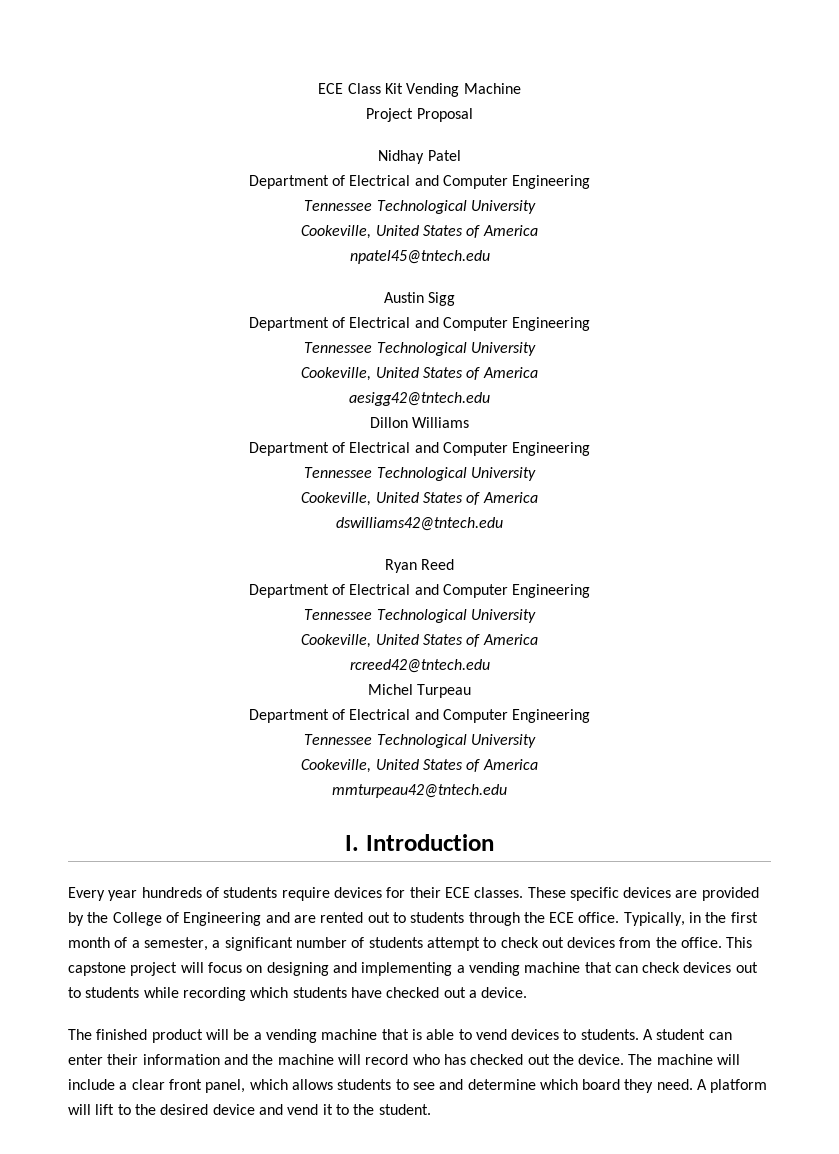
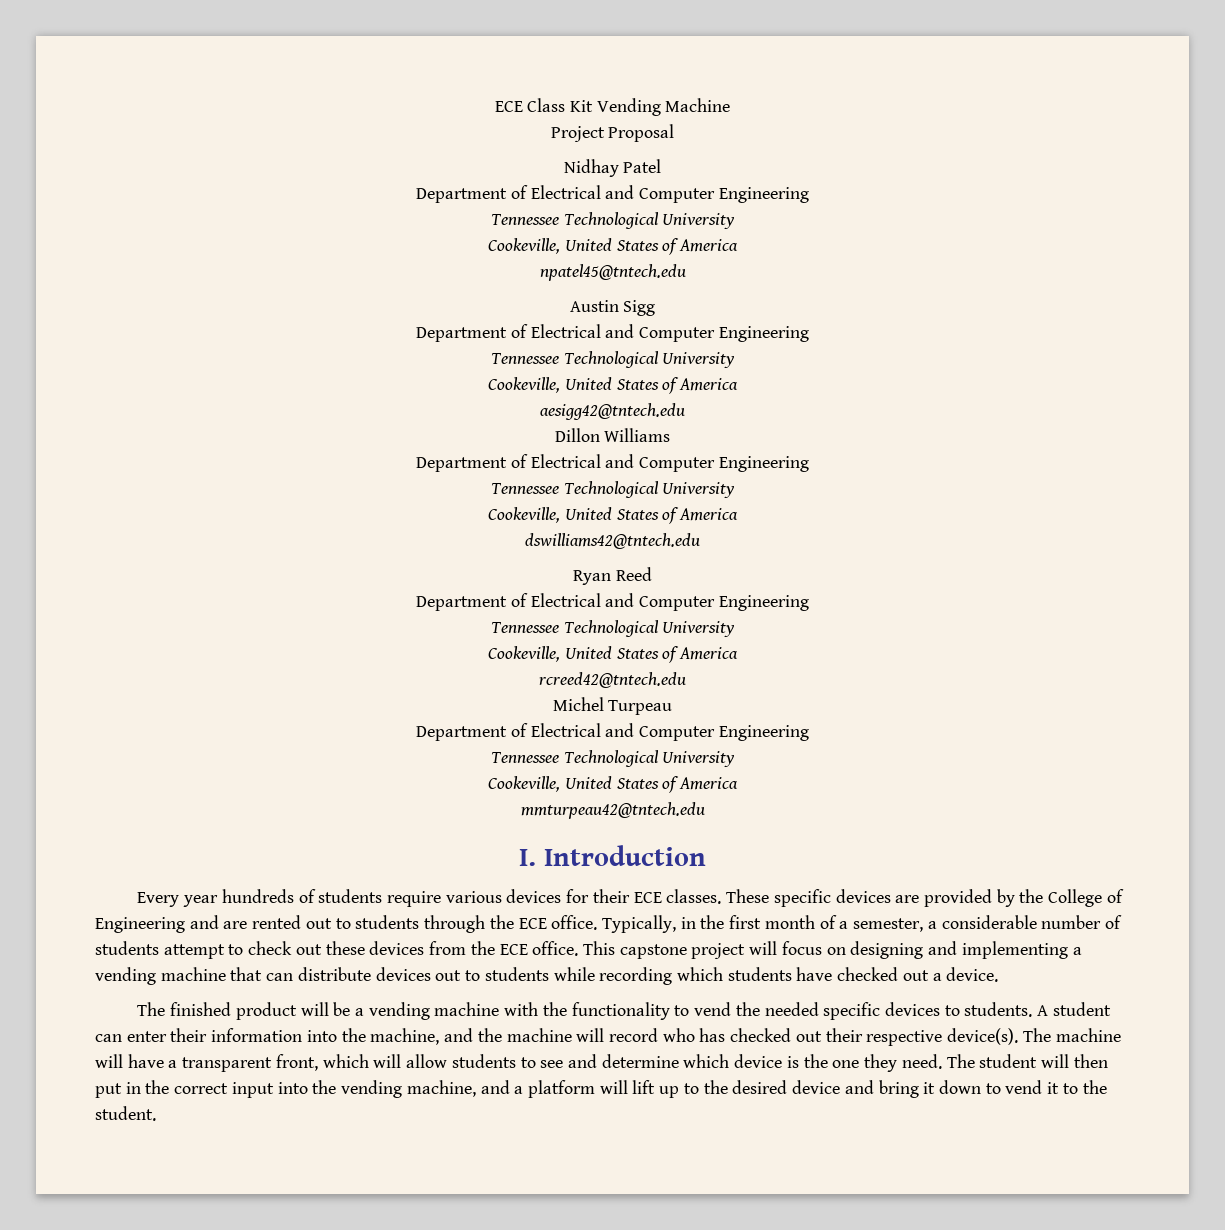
- Every year hundreds of students require devices for their ECE classes.
+ Every year hundreds of students require various devices for their ECE classes.
- Typically, in the first month of a semester, a significant number of students attempt to check out devices from the office.
+ Typically, in the first month of a semester, a considerable number of students attempt to check out these devices from the ECE office.
- This capstone project will focus on designing and implementing a vending machine that can check devices out to students while recording which students have checked out a device.
+ This capstone project will focus on designing and implementing a vending machine that can distribute devices out to students while recording which students have checked out a device.
- The finished product will be a vending machine that is able to vend devices to students.
+ The finished product will be a vending machine with the functionality to vend the needed specific devices to students.
- A student can enter their information and the machine will record who has checked out the device. The machine will include a clear front panel, which allows students to see and determine which board they need. A platform will lift to the desired device and vend it to the student.
+ A student can enter their information into the machine, and the machine will record who has checked out their respective device(s). The machine will have a transparent front, which will allow students to see and determine which device is the one they need. The student will then put in the correct input into the vending machine, and a platform will lift up to the desired device and bring it down to vend it to the student.

